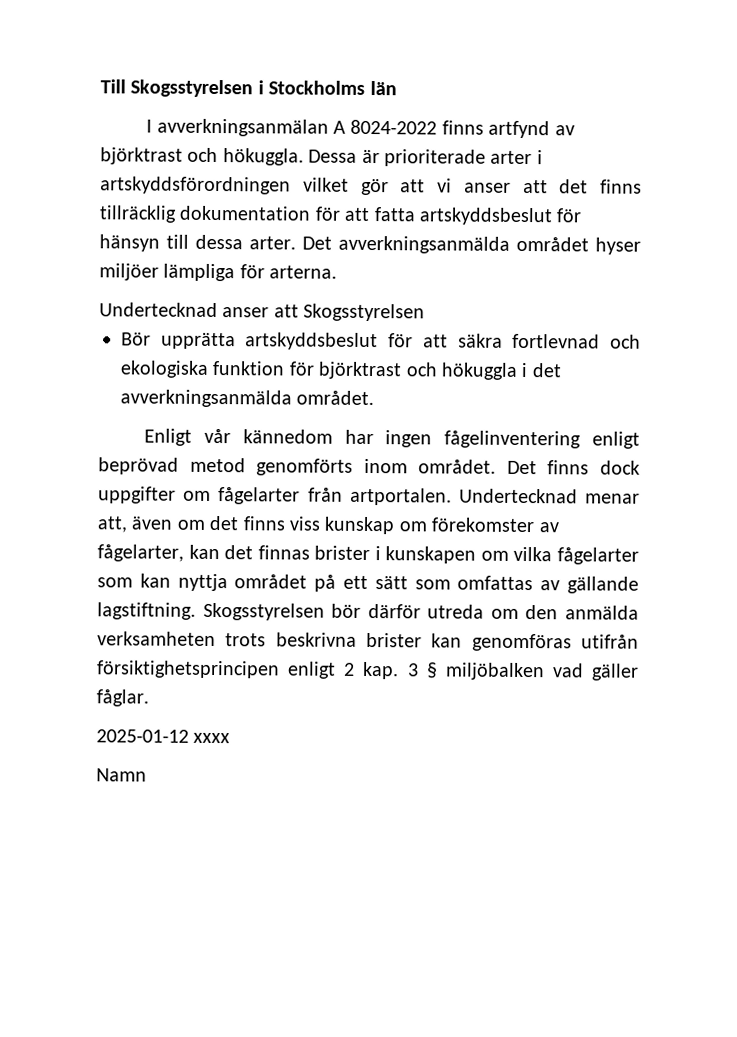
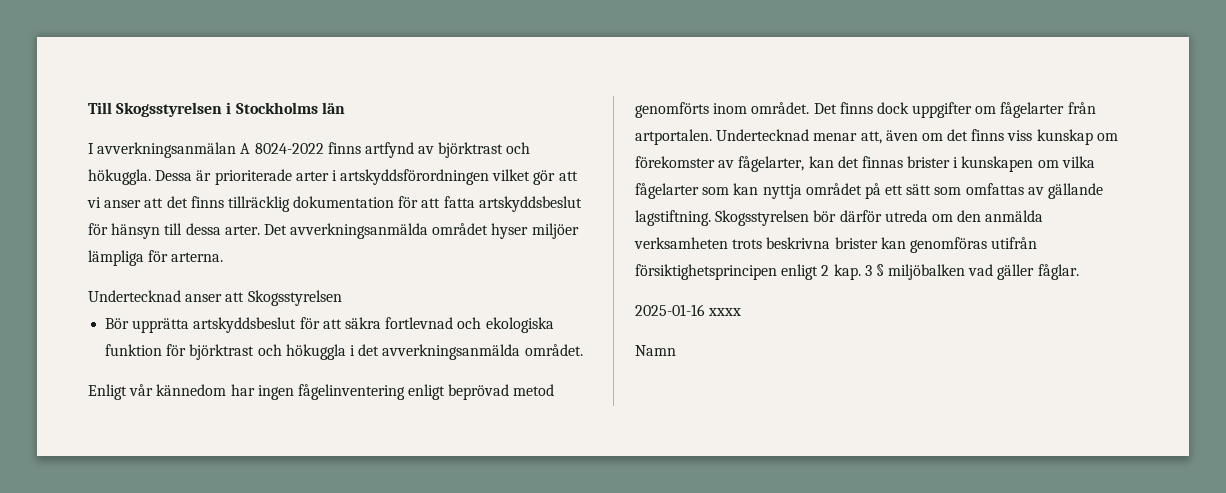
- 2025-01-12 xxxx
+ 2025-01-16 xxxx

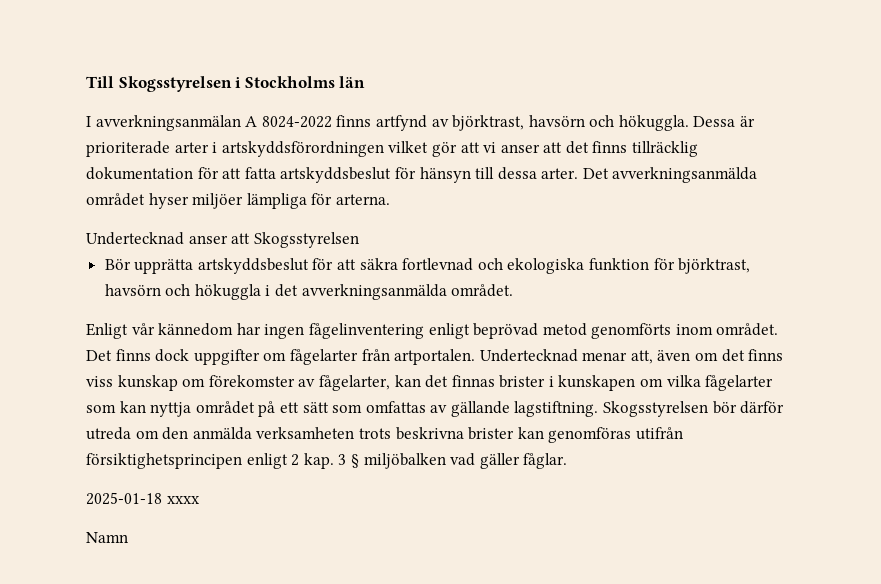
- I avverkningsanmälan A 8024-2022 finns artfynd av björktrast och hökuggla.
+ I avverkningsanmälan A 8024-2022 finns artfynd av björktrast, havsörn och hökuggla.
- Bör upprätta artskyddsbeslut för att säkra fortlevnad och ekologiska funktion för björktrast och hökuggla i det avverkningsanmälda området.
+ Bör upprätta artskyddsbeslut för att säkra fortlevnad och ekologiska funktion för björktrast, havsörn och hökuggla i det avverkningsanmälda området.
- 2025-01-16 xxxx
+ 2025-01-18 xxxx

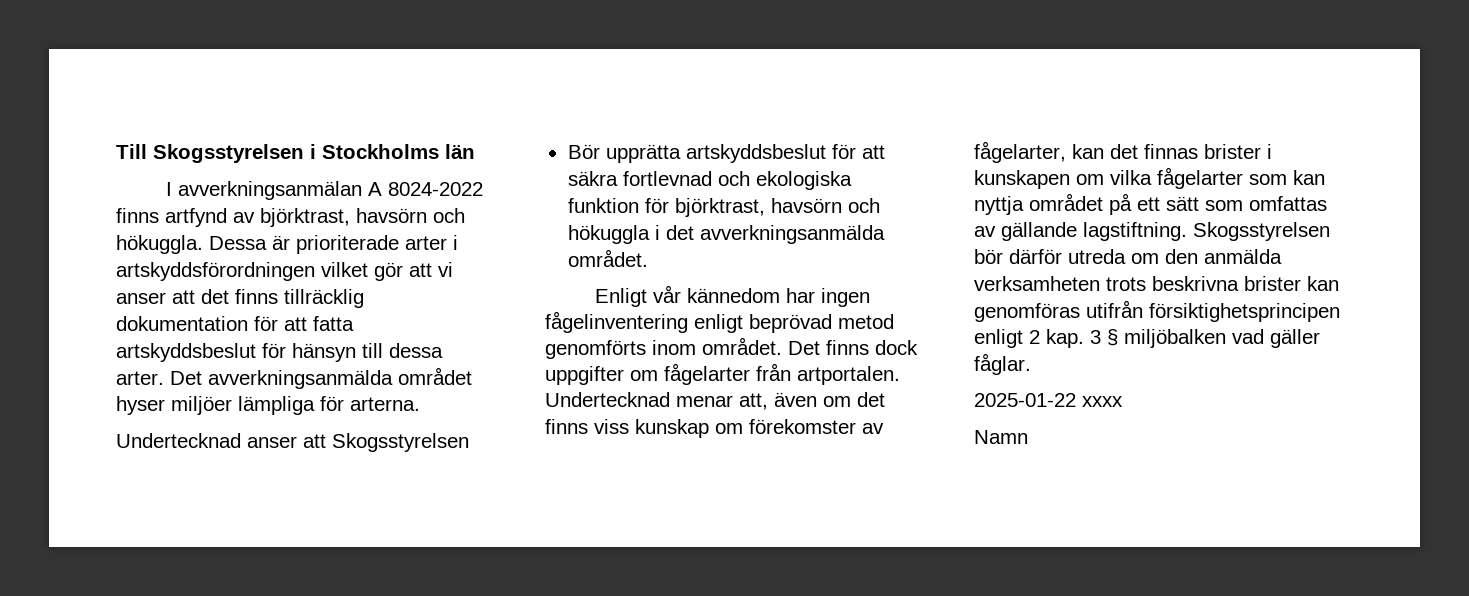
- 2025-01-18 xxxx
+ 2025-01-22 xxxx

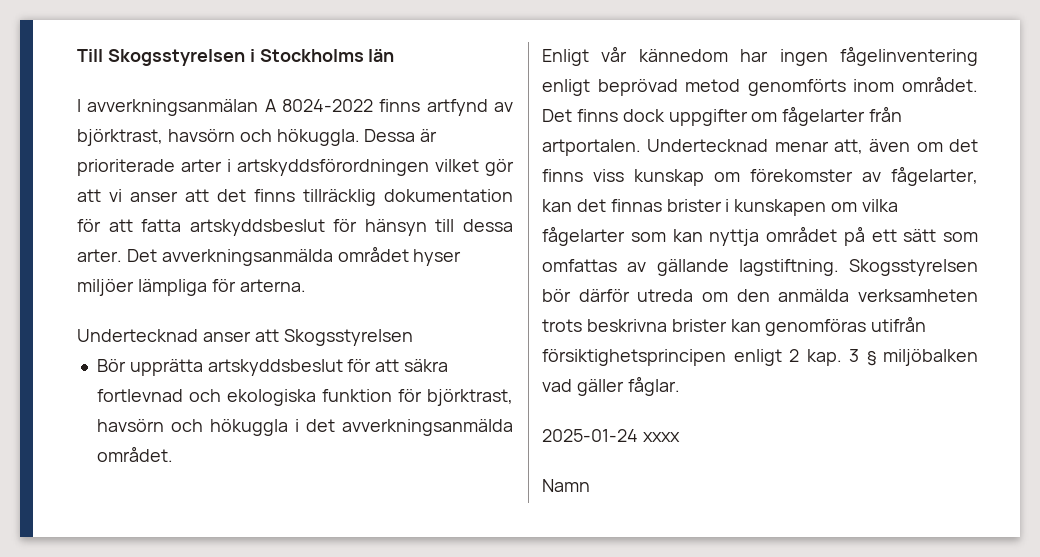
- 2025-01-22 xxxx
+ 2025-01-24 xxxx

